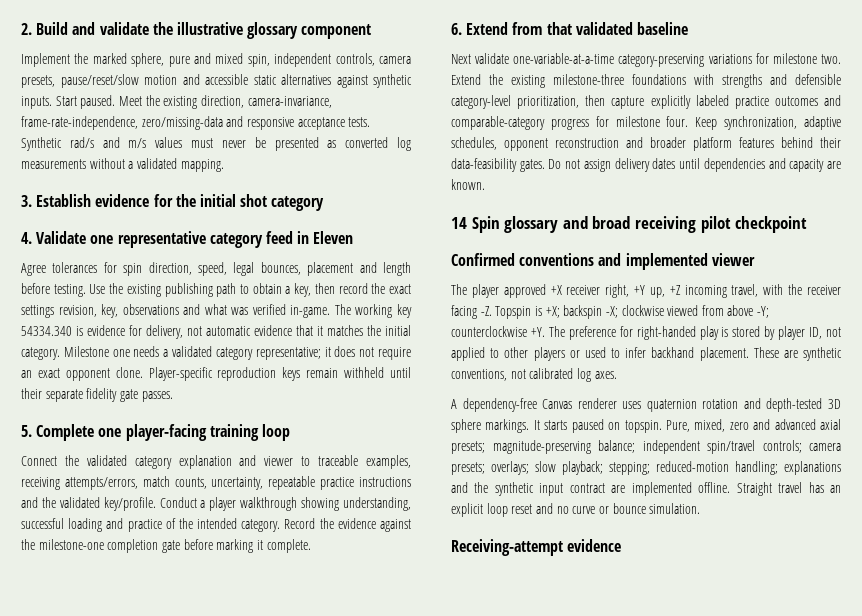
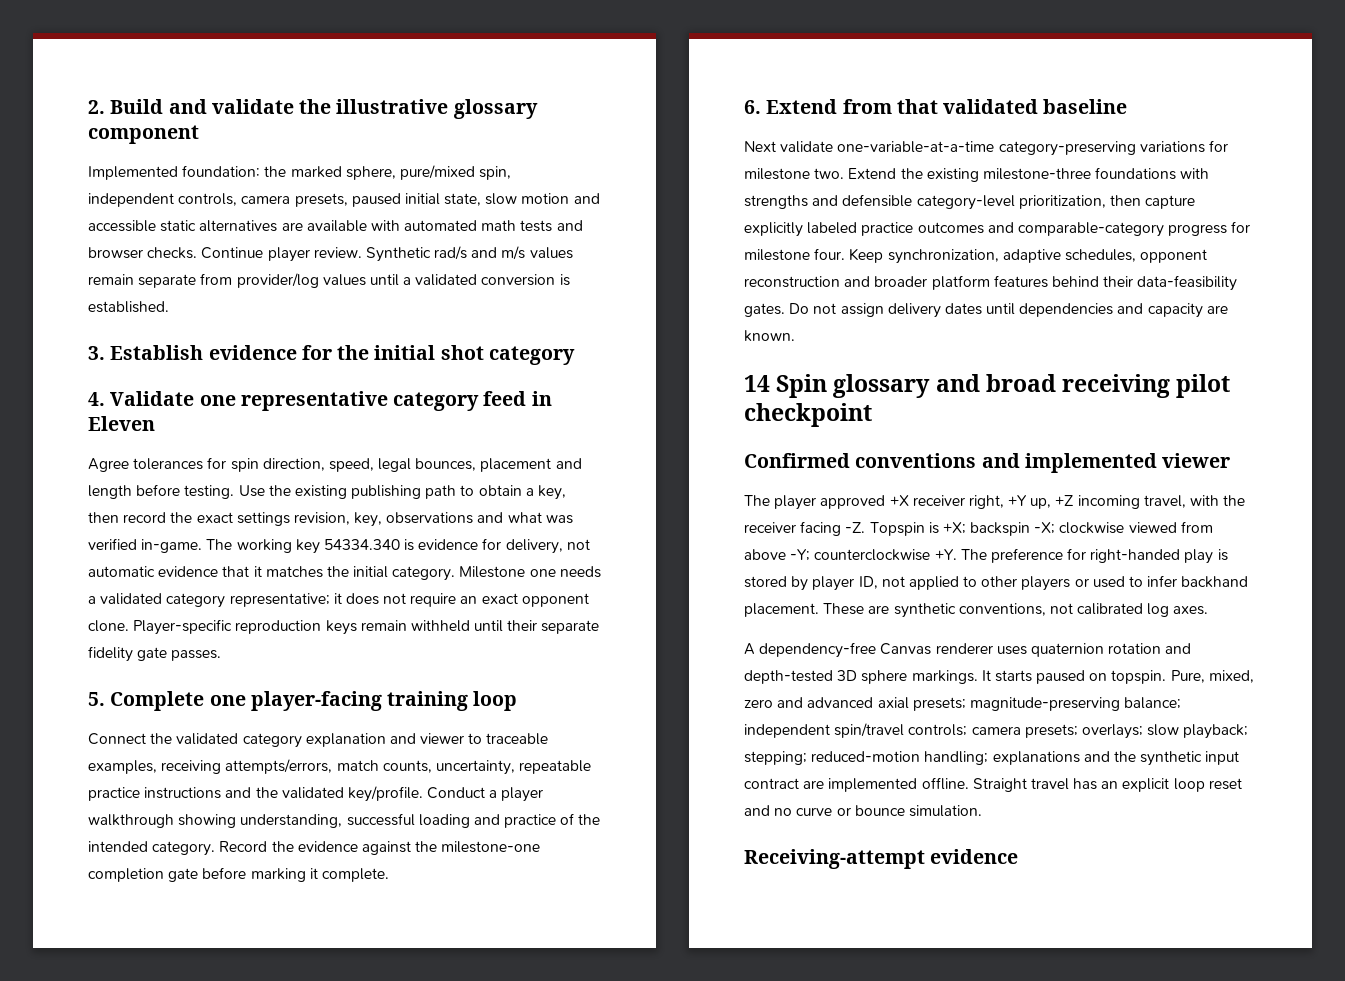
- Implement the marked sphere, pure and mixed spin, independent controls, camera presets, pause/reset/slow motion and accessible static alternatives against synthetic inputs. Start paused. Meet the existing direction, camera-invariance, frame-rate-independence, zero/missing-data and responsive acceptance tests.
+ Implemented foundation: the marked sphere, pure/mixed spin, independent controls, camera presets, paused initial state, slow motion and accessible static alternatives are available with automated math tests and browser checks. Continue player review.
- Synthetic rad/s and m/s values must never be presented as converted log measurements without a validated mapping.
+ Synthetic rad/s and m/s values remain separate from provider/log values until a validated conversion is established.

